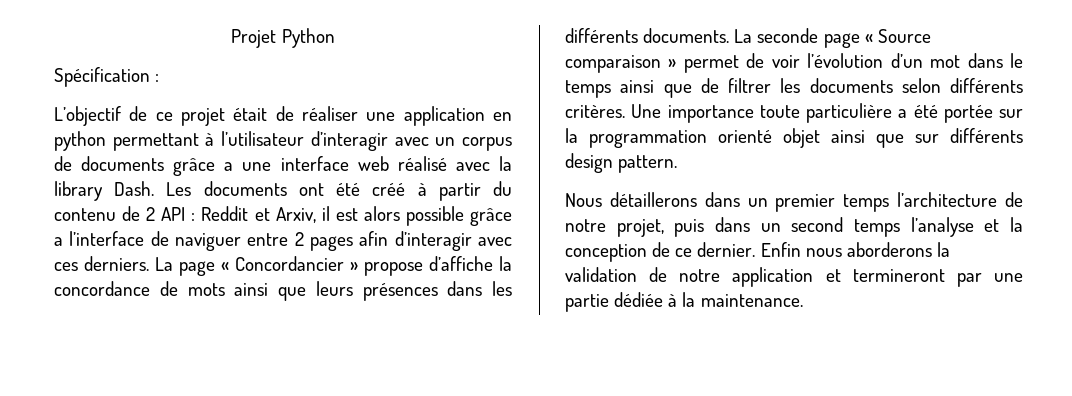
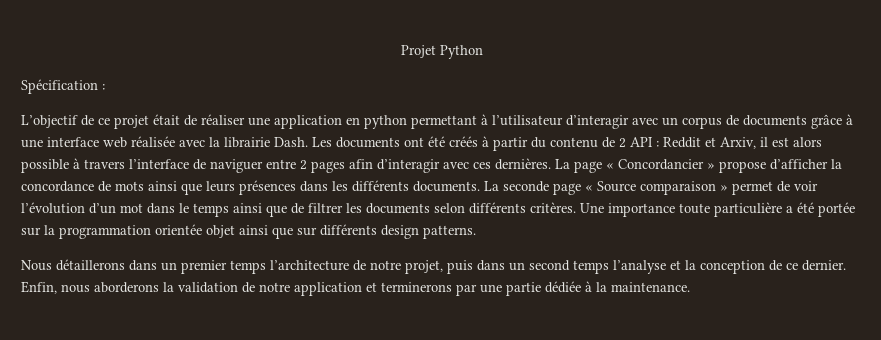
- L’objectif de ce projet était de réaliser une application en python permettant à l’utilisateur d’interagir avec un corpus de documents grâce a une interface web réalisé avec la library Dash.
+ L’objectif de ce projet était de réaliser une application en python permettant à l’utilisateur d’interagir avec un corpus de documents grâce à une interface web réalisée avec la librairie Dash.
- Les documents ont été créé à partir du contenu de 2 API : Reddit et Arxiv, il est alors possible grâce a l’interface de naviguer entre 2 pages afin d’interagir avec ces derniers.
+ Les documents ont été créés à partir du contenu de 2 API : Reddit et Arxiv, il est alors possible à travers l’interface de naviguer entre 2 pages afin d’interagir avec ces dernières.
- La page « Concordancier » propose d’affiche la concordance de mots ainsi que leurs présences dans les différents documents.
+ La page « Concordancier » propose d’afficher la concordance de mots ainsi que leurs présences dans les différents documents.
- Une importance toute particulière a été portée sur la programmation orienté objet ainsi que sur différents design pattern.
+ Une importance toute particulière a été portée sur la programmation orientée objet ainsi que sur différents design patterns.
- Enfin nous aborderons la validation de notre application et termineront par une partie dédiée à la maintenance.
+ Enfin, nous aborderons la validation de notre application et terminerons par une partie dédiée à la maintenance.

